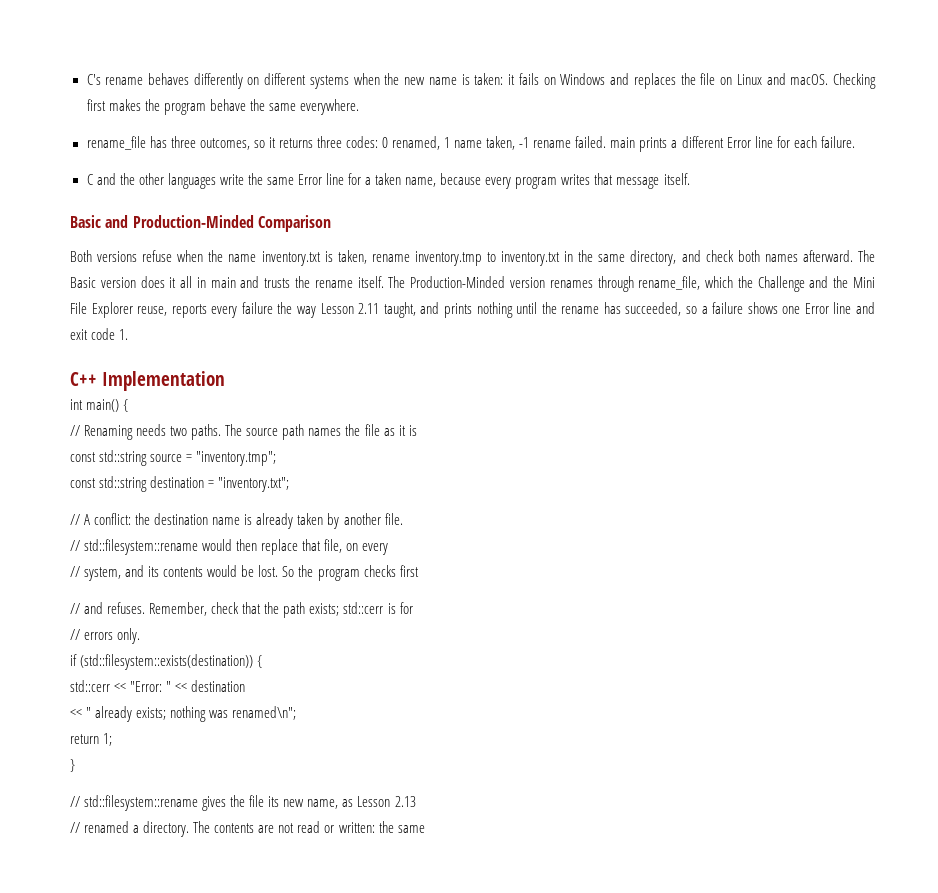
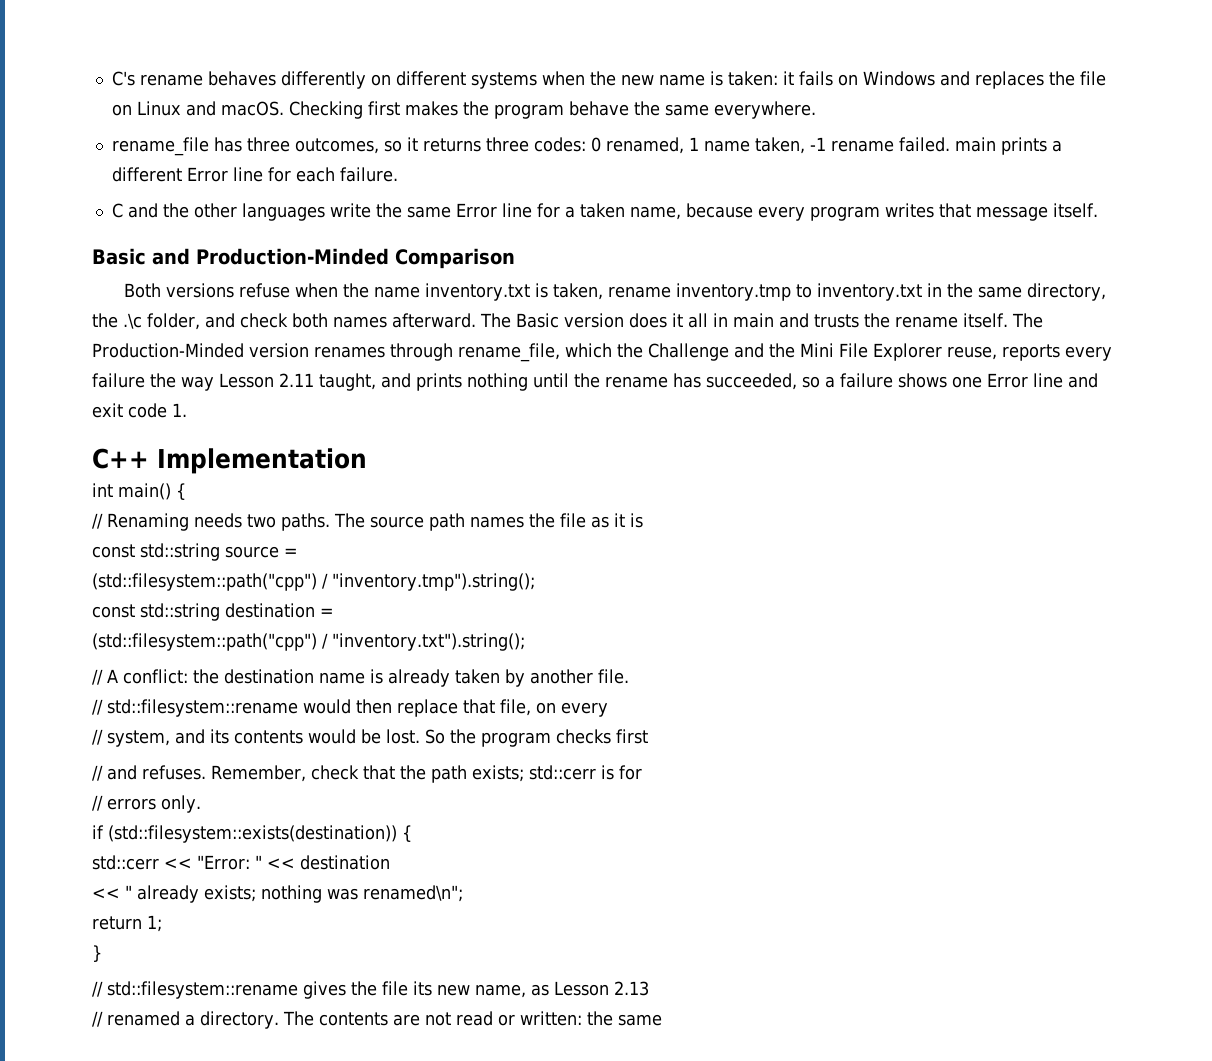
- Both versions refuse when the name inventory.txt is taken, rename inventory.tmp to inventory.txt in the same directory, and check both names afterward.
+ Both versions refuse when the name inventory.txt is taken, rename inventory.tmp to inventory.txt in the same directory, the .\c folder, and check both names afterward.
- const std::string source = "inventory.tmp";
+ const std::string source =
+ (std::filesystem::path("cpp") / "inventory.tmp").string();
- const std::string destination = "inventory.txt";
+ const std::string destination =
+ (std::filesystem::path("cpp") / "inventory.txt").string();

